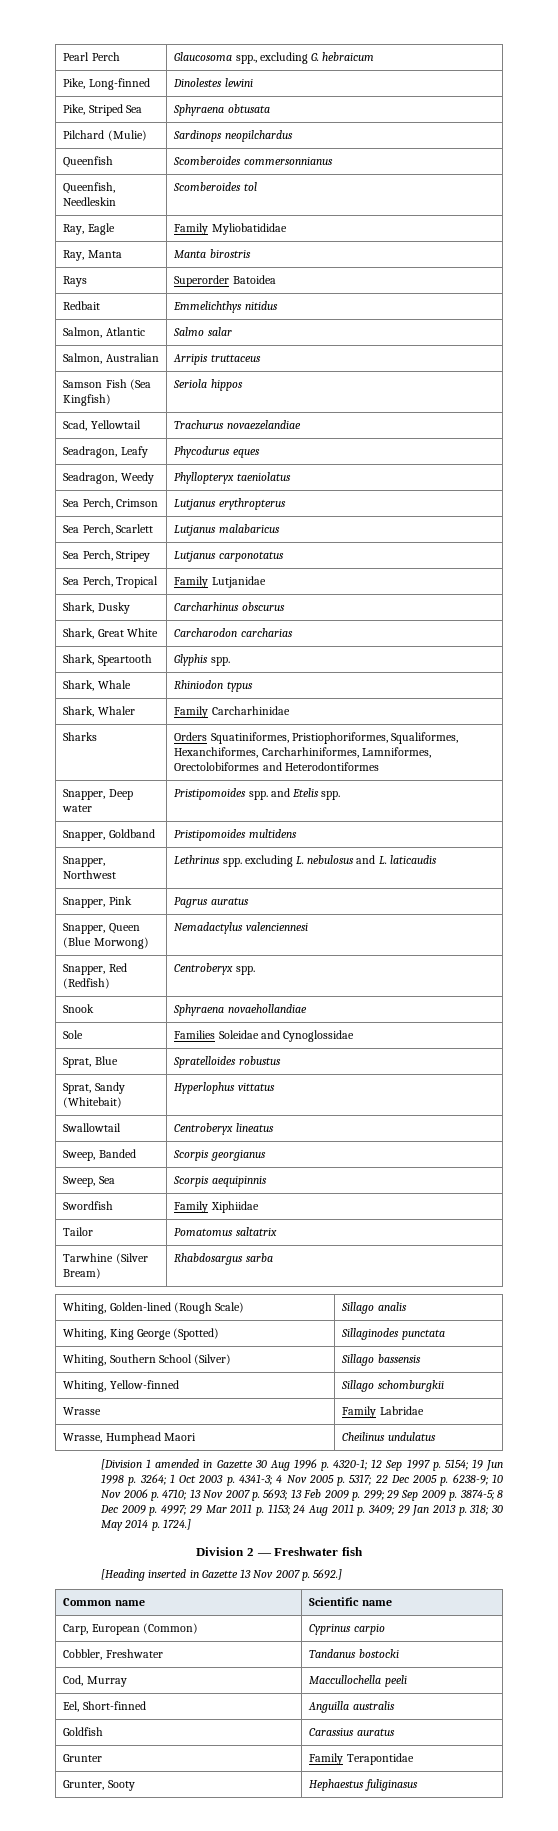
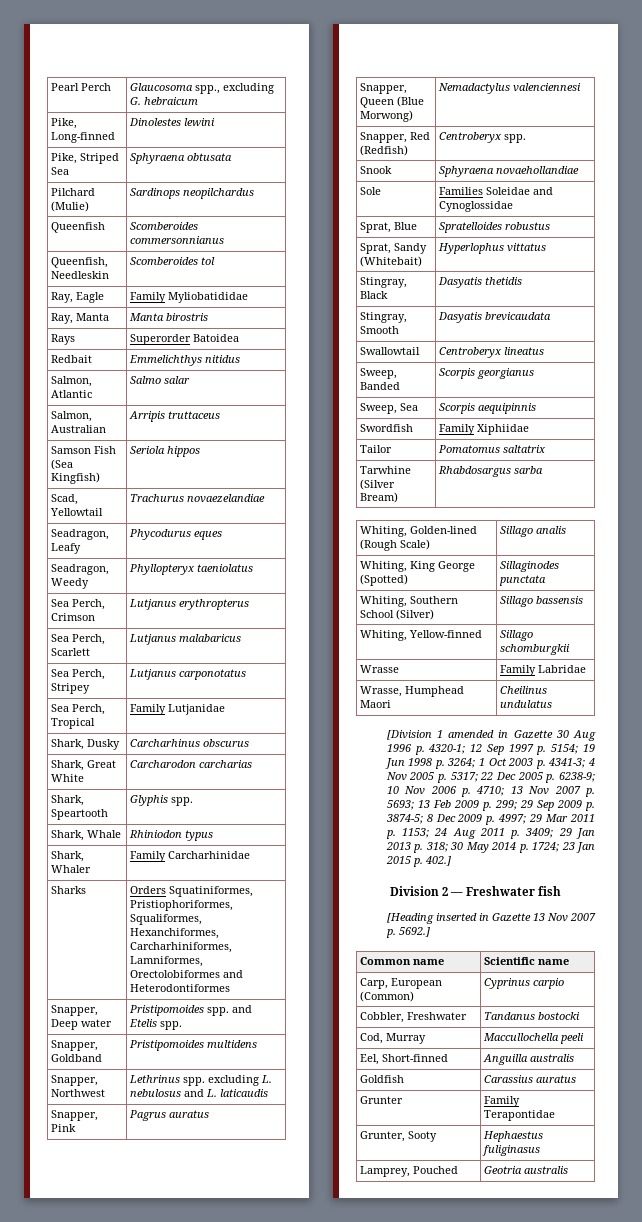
+ Stingray, Black | Dasyatis thetidis
+ Stingray, Smooth | Dasyatis brevicaudata
- 30 May 2014 p. 1724.]
+ 30 May 2014 p. 1724; 23 Jan 2015 p. 402.]
+ Lamprey, Pouched | Geotria australis

